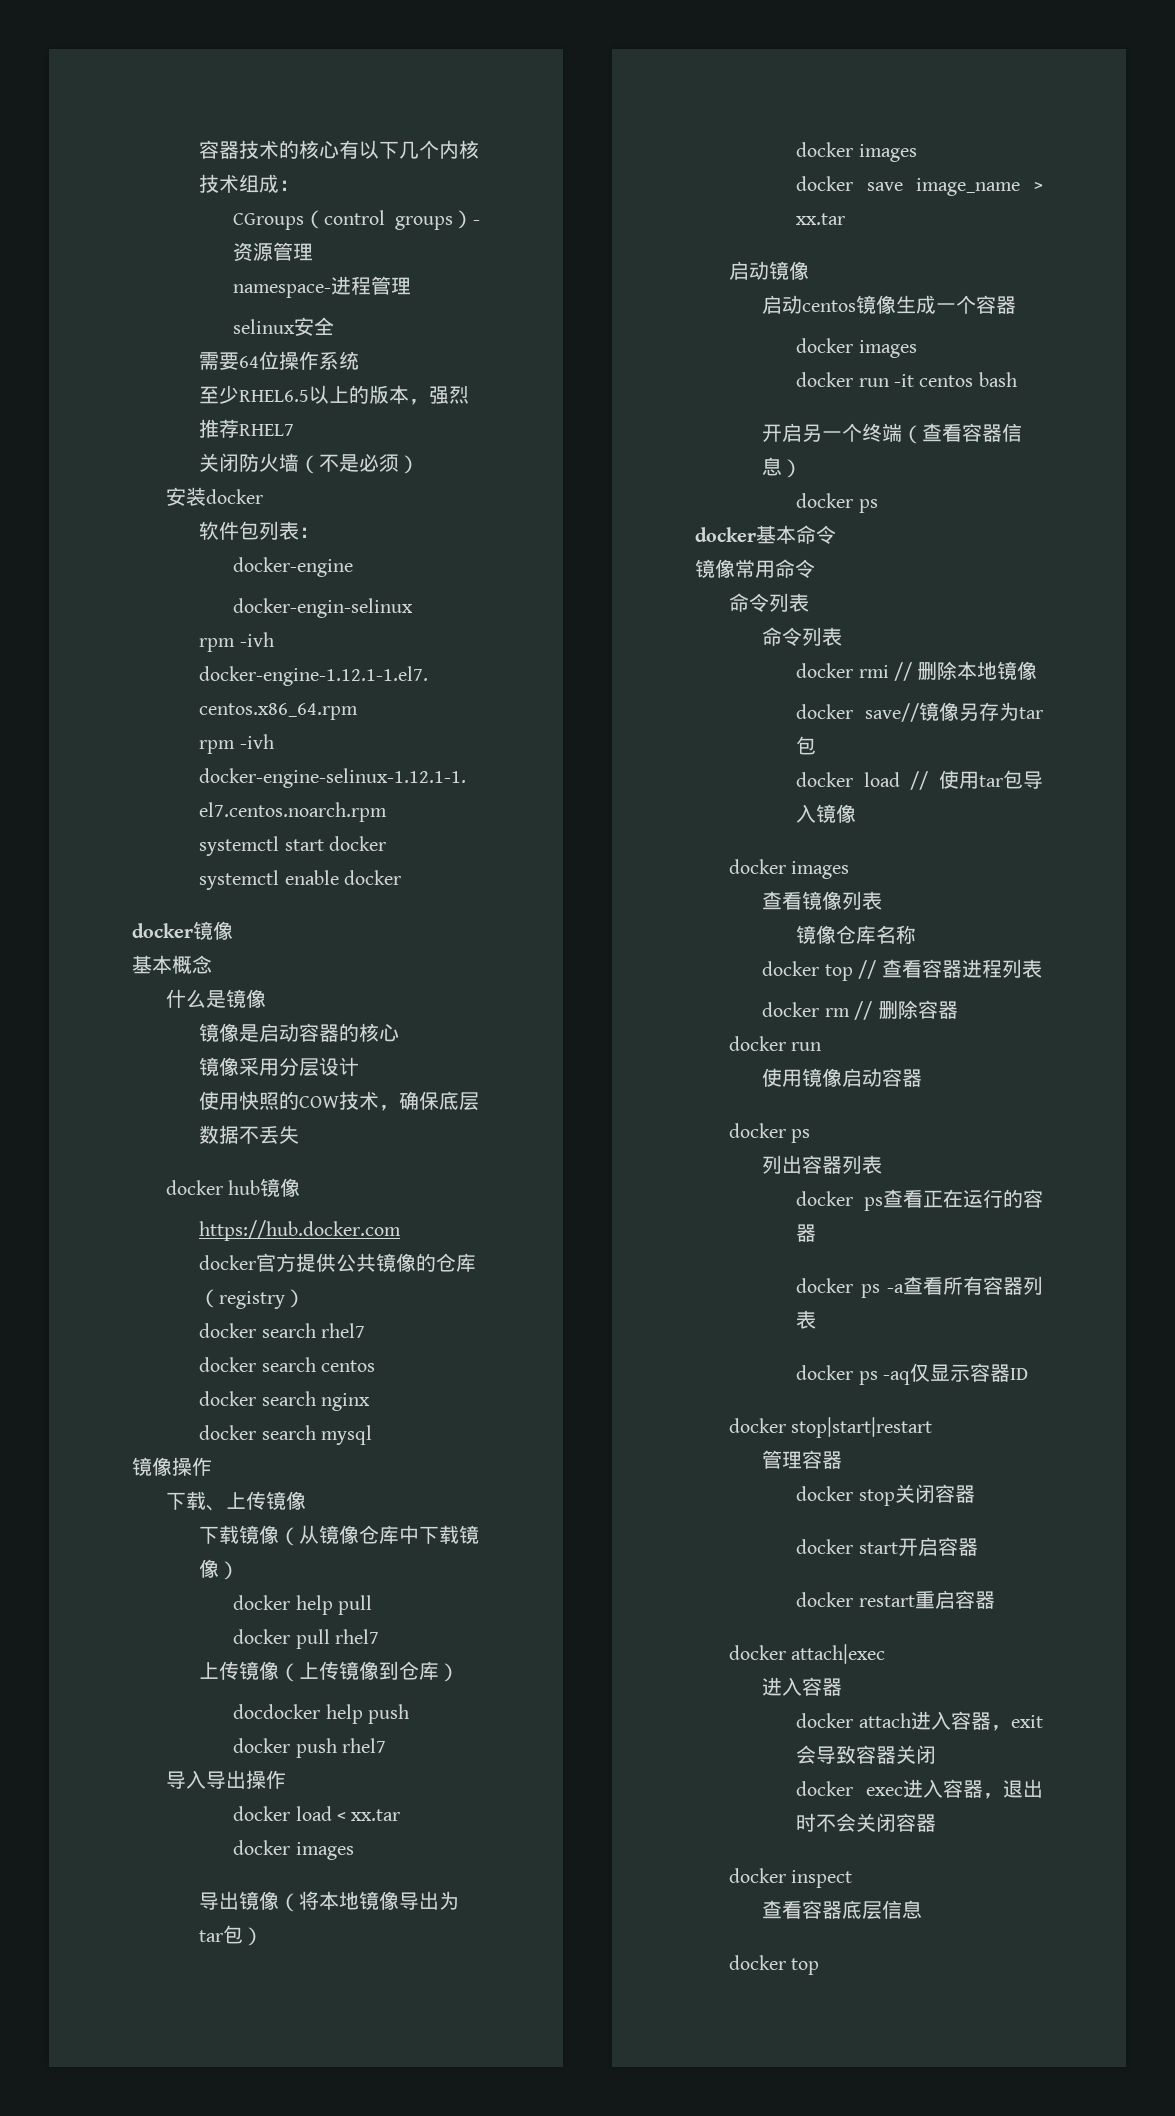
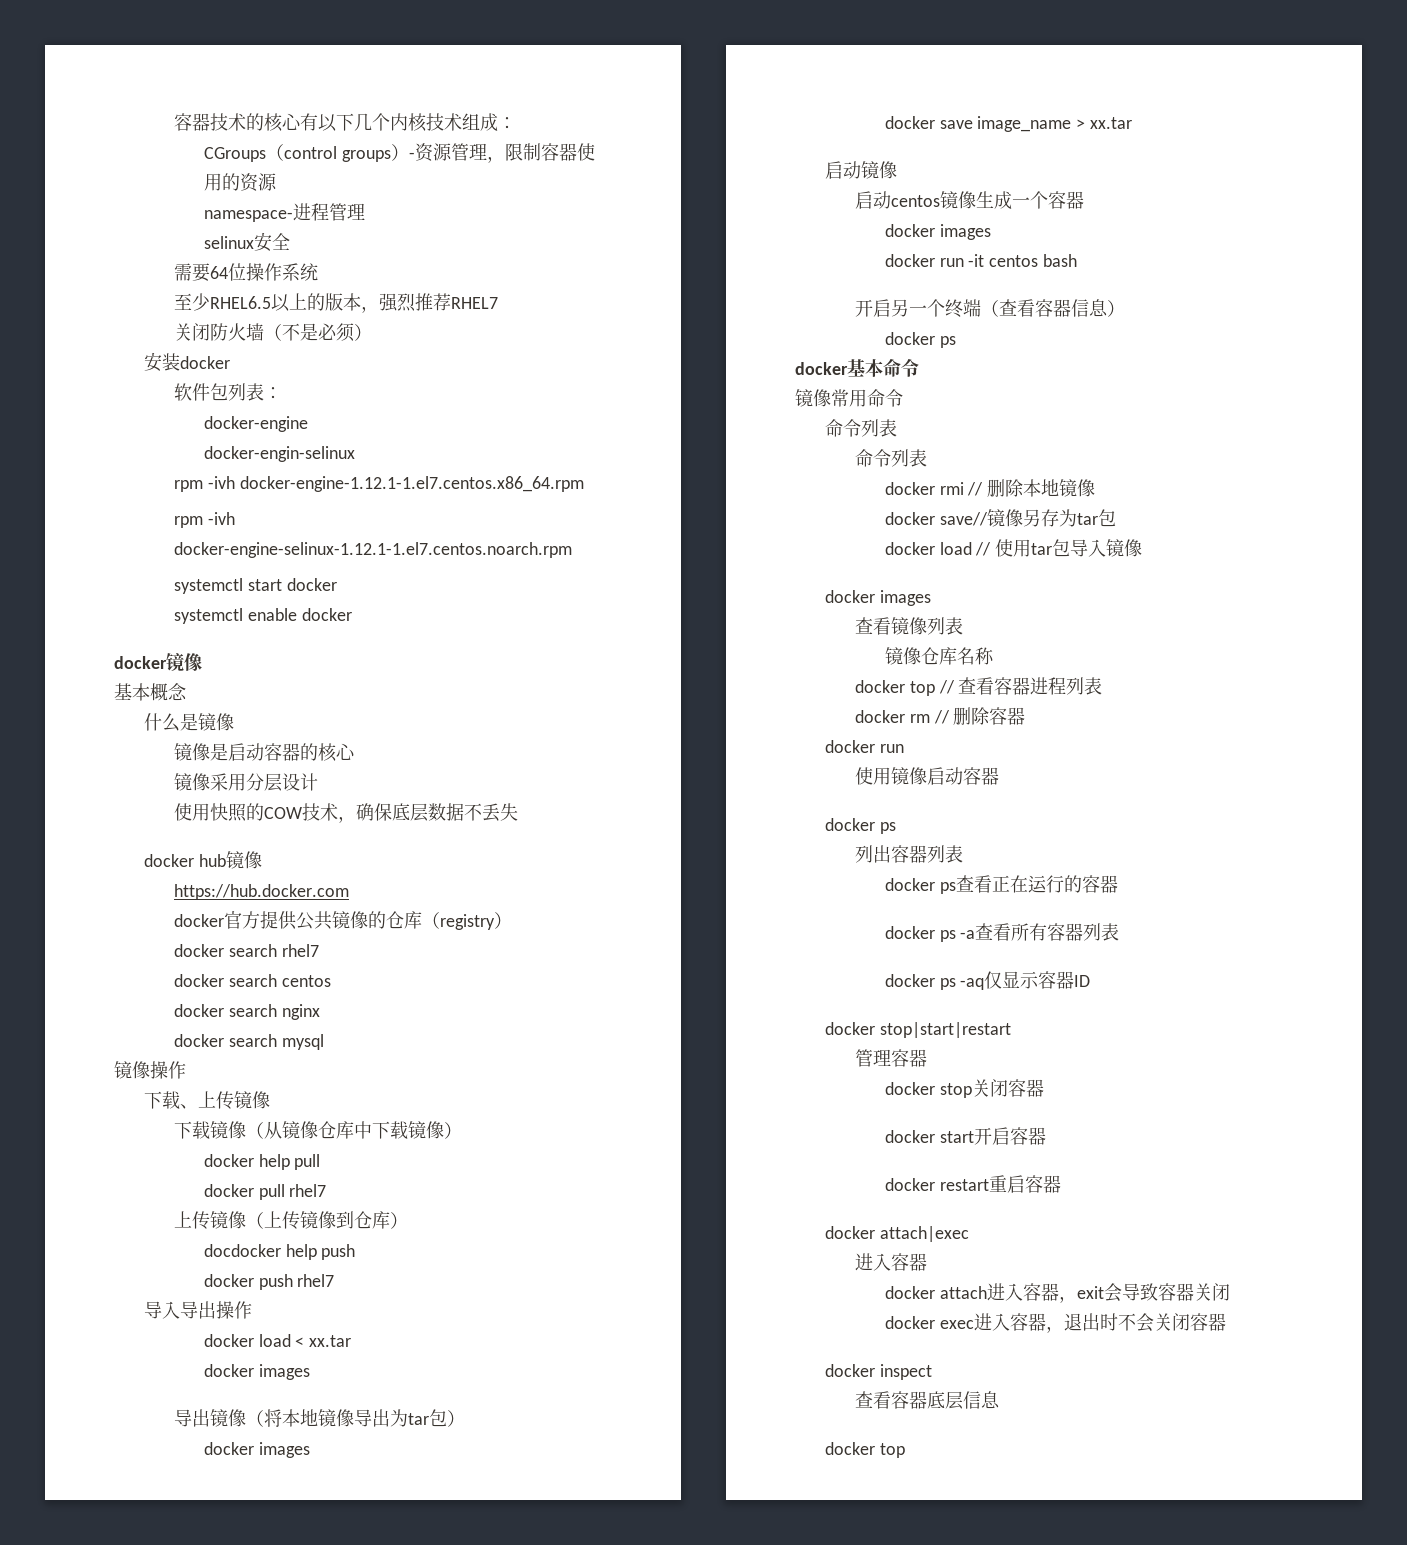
- CGroups（control groups）-资源管理
+ CGroups（control groups）-资源管理，限制容器使用的资源

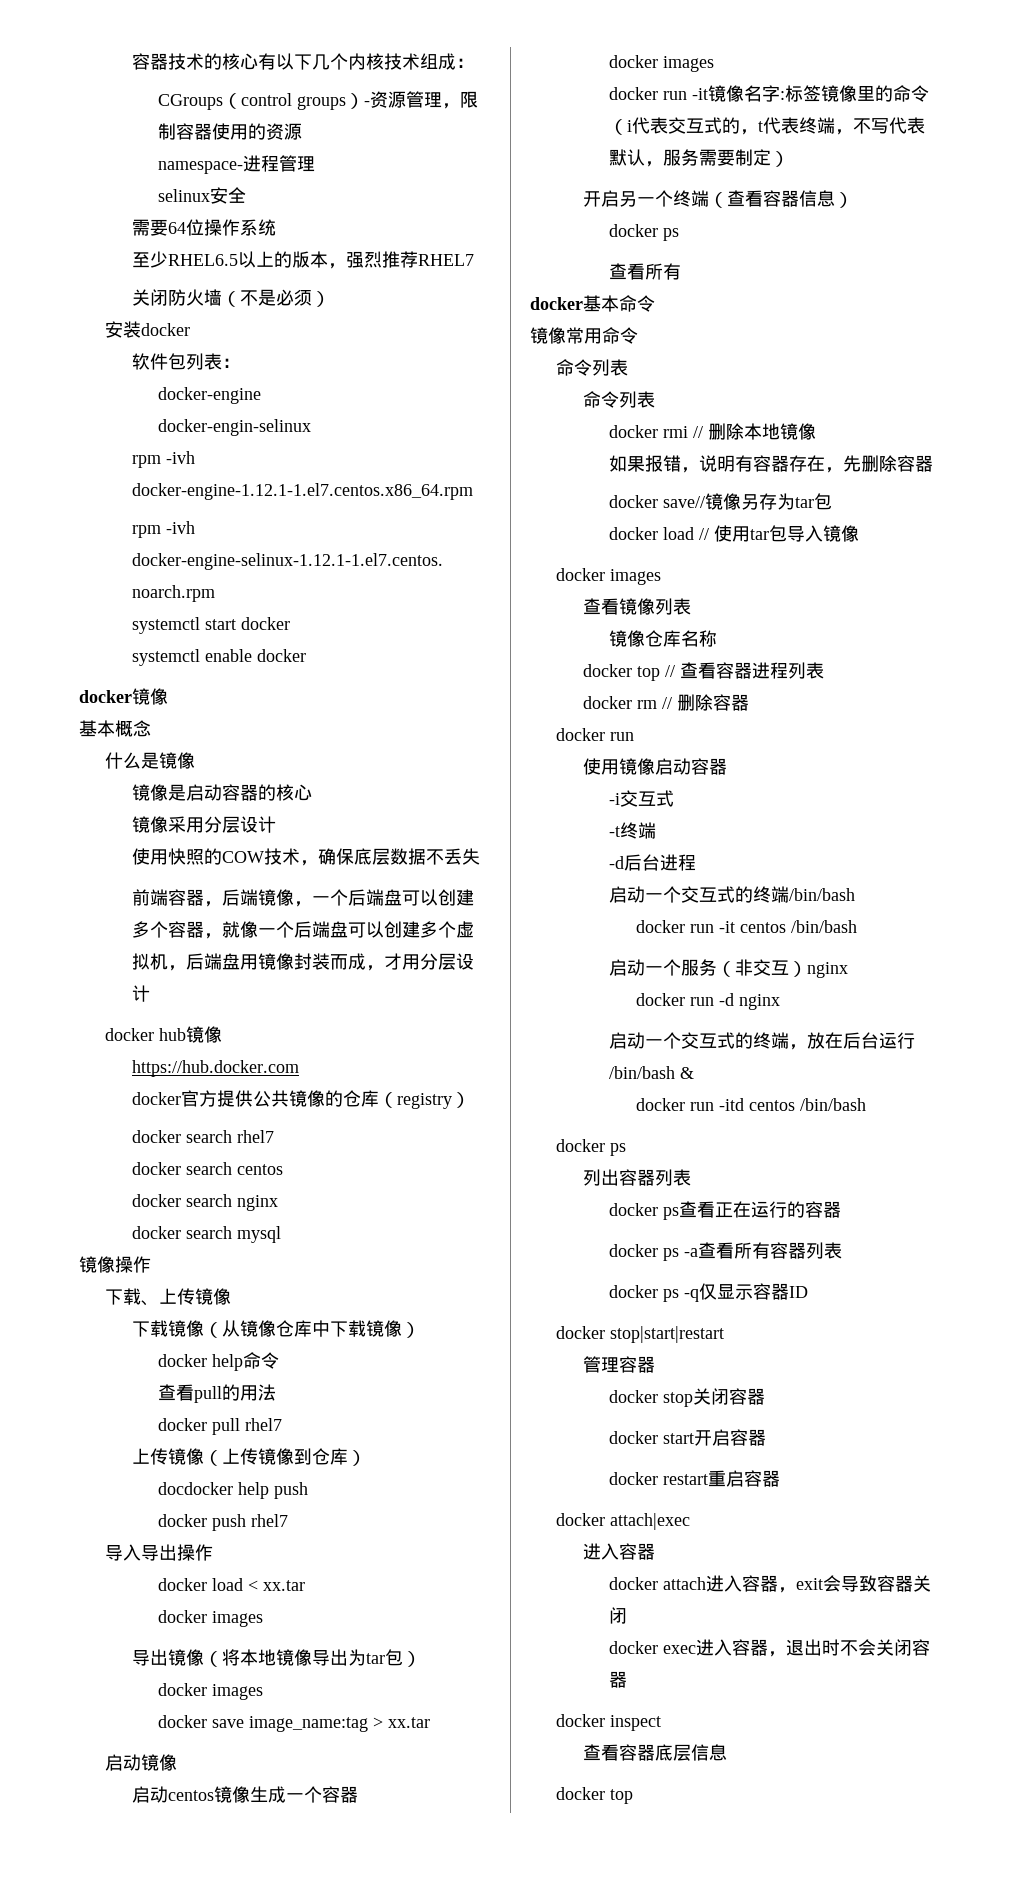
+ 前端容器，后端镜像，一个后端盘可以创建多个容器，就像一个后端盘可以创建多个虚拟机，后端盘用镜像封装而成，才用分层设计
- docker help pull
+ docker help命令
+ 查看pull的用法
- docker save image_name > xx.tar
+ docker save image_name:tag > xx.tar
- docker run -it centos bash
+ docker run -it镜像名字:标签镜像里的命令（i代表交互式的，t代表终端，不写代表默认，服务需要制定）
  开启另一个终端（查看容器信息）
  docker ps
+ 查看所有
+ 如果报错，说明有容器存在，先删除容器
+ -i交互式
+ -t终端
+ -d后台进程
+ 启动一个交互式的终端/bin/bash
+ docker run -it centos /bin/bash
+ 启动一个服务（非交互）nginx
+ docker run -d nginx
+ 启动一个交互式的终端，放在后台运行/bin/bash &
+ docker run -itd centos /bin/bash
- docker ps -aq仅显示容器ID
+ docker ps -q仅显示容器ID

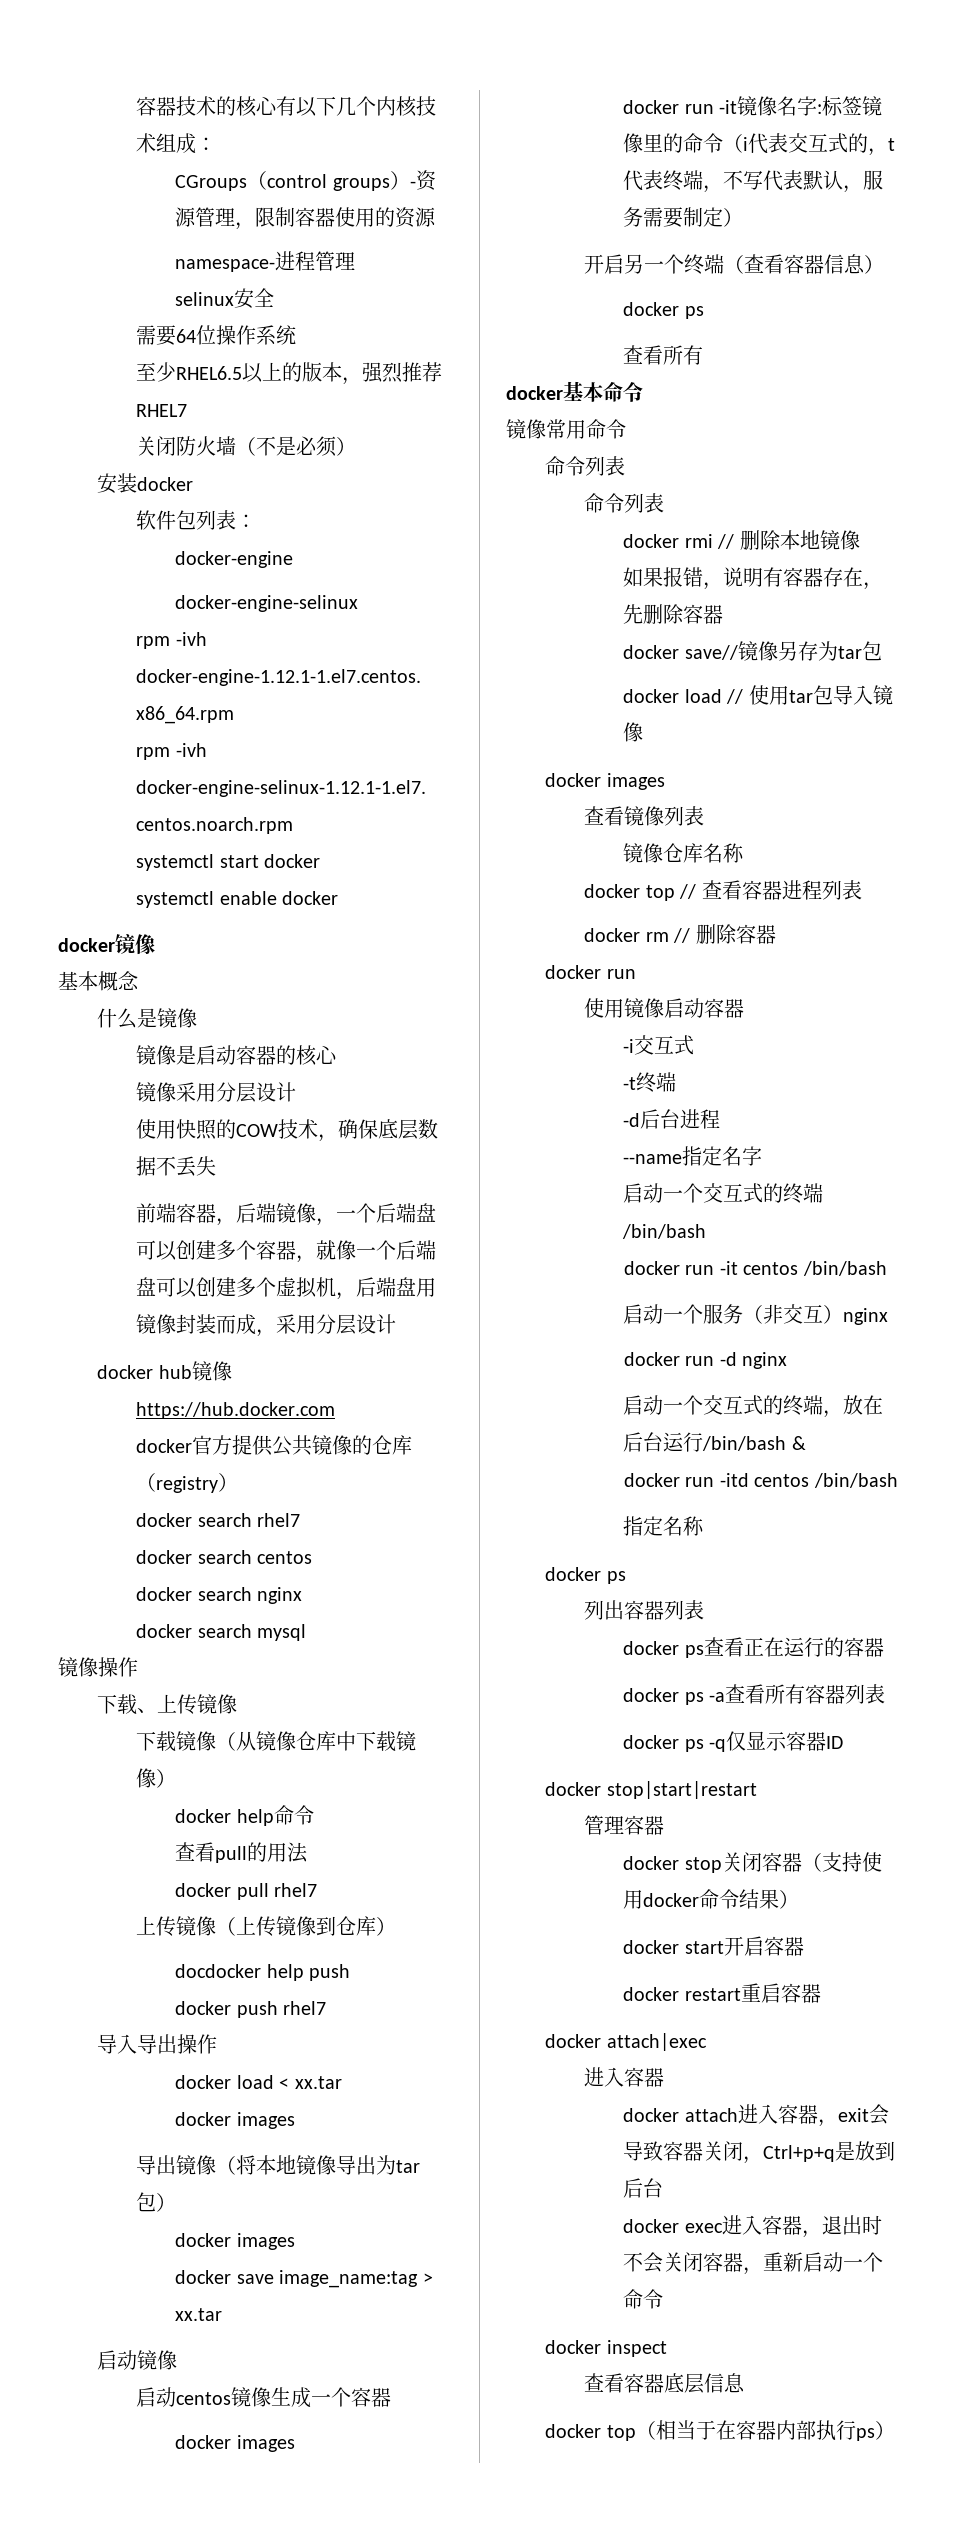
- docker-engin-selinux
+ docker-engine-selinux
- 前端容器，后端镜像，一个后端盘可以创建多个容器，就像一个后端盘可以创建多个虚拟机，后端盘用镜像封装而成，才用分层设计
+ 前端容器，后端镜像，一个后端盘可以创建多个容器，就像一个后端盘可以创建多个虚拟机，后端盘用镜像封装而成，采用分层设计
+ --name指定名字
+ 指定名称
- docker stop关闭容器
+ docker stop关闭容器（支持使用docker命令结果）
- docker attach进入容器，exit会导致容器关闭
+ docker attach进入容器，exit会导致容器关闭，Ctrl+p+q是放到后台
- docker exec进入容器，退出时不会关闭容器
+ docker exec进入容器，退出时不会关闭容器，重新启动一个命令
  查看容器底层信息
- docker top
+ docker top（相当于在容器内部执行ps）

